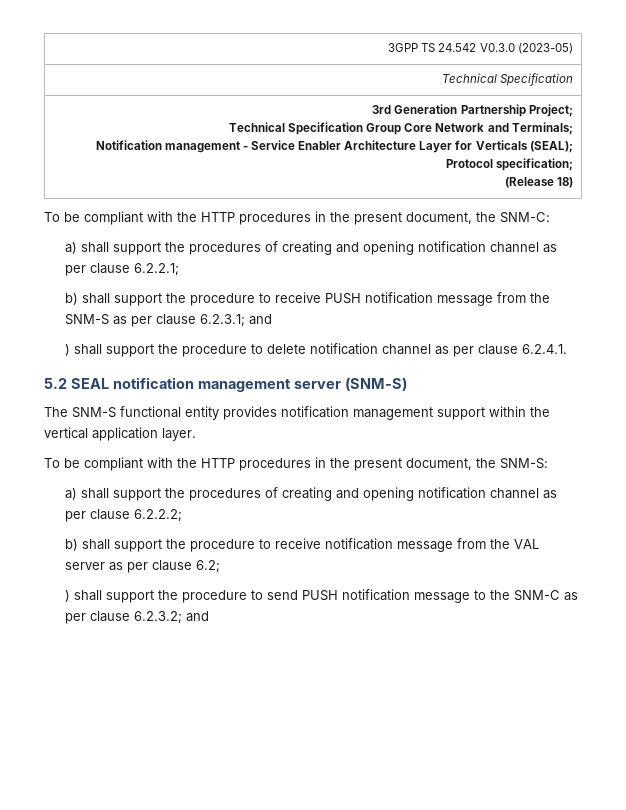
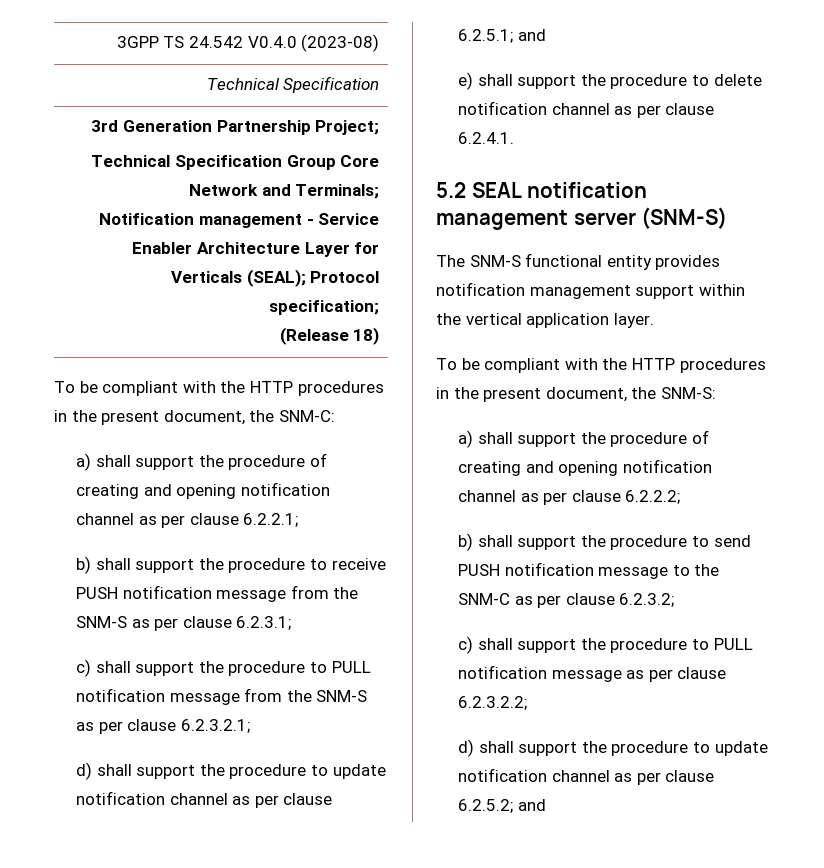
- 3GPP TS 24.542 V0.3.0 (2023-05)
+ 3GPP TS 24.542 V0.4.0 (2023-08)
- a) shall support the procedures of creating and opening notification channel as per clause 6.2.2.1;
+ a) shall support the procedure of creating and opening notification channel as per clause 6.2.2.1;
- b) shall support the procedure to receive PUSH notification message from the SNM-S as per clause 6.2.3.1; and
+ b) shall support the procedure to receive PUSH notification message from the SNM-S as per clause 6.2.3.1;
+ c) shall support the procedure to PULL notification message from the SNM-S as per clause 6.2.3.2.1;
+ d) shall support the procedure to update notification channel as per clause 6.2.5.1; and
- ) shall support the procedure to delete notification channel as per clause 6.2.4.1.
+ e) shall support the procedure to delete notification channel as per clause 6.2.4.1.
- a) shall support the procedures of creating and opening notification channel as per clause 6.2.2.2;
+ a) shall support the procedure of creating and opening notification channel as per clause 6.2.2.2;
- b) shall support the procedure to receive notification message from the VAL server as per clause 6.2;
- ) shall support the procedure to send PUSH notification message to the SNM-C as per clause 6.2.3.2; and
+ b) shall support the procedure to send PUSH notification message to the SNM-C as per clause 6.2.3.2;
+ c) shall support the procedure to PULL notification message as per clause 6.2.3.2.2;
+ d) shall support the procedure to update notification channel as per clause 6.2.5.2; and

